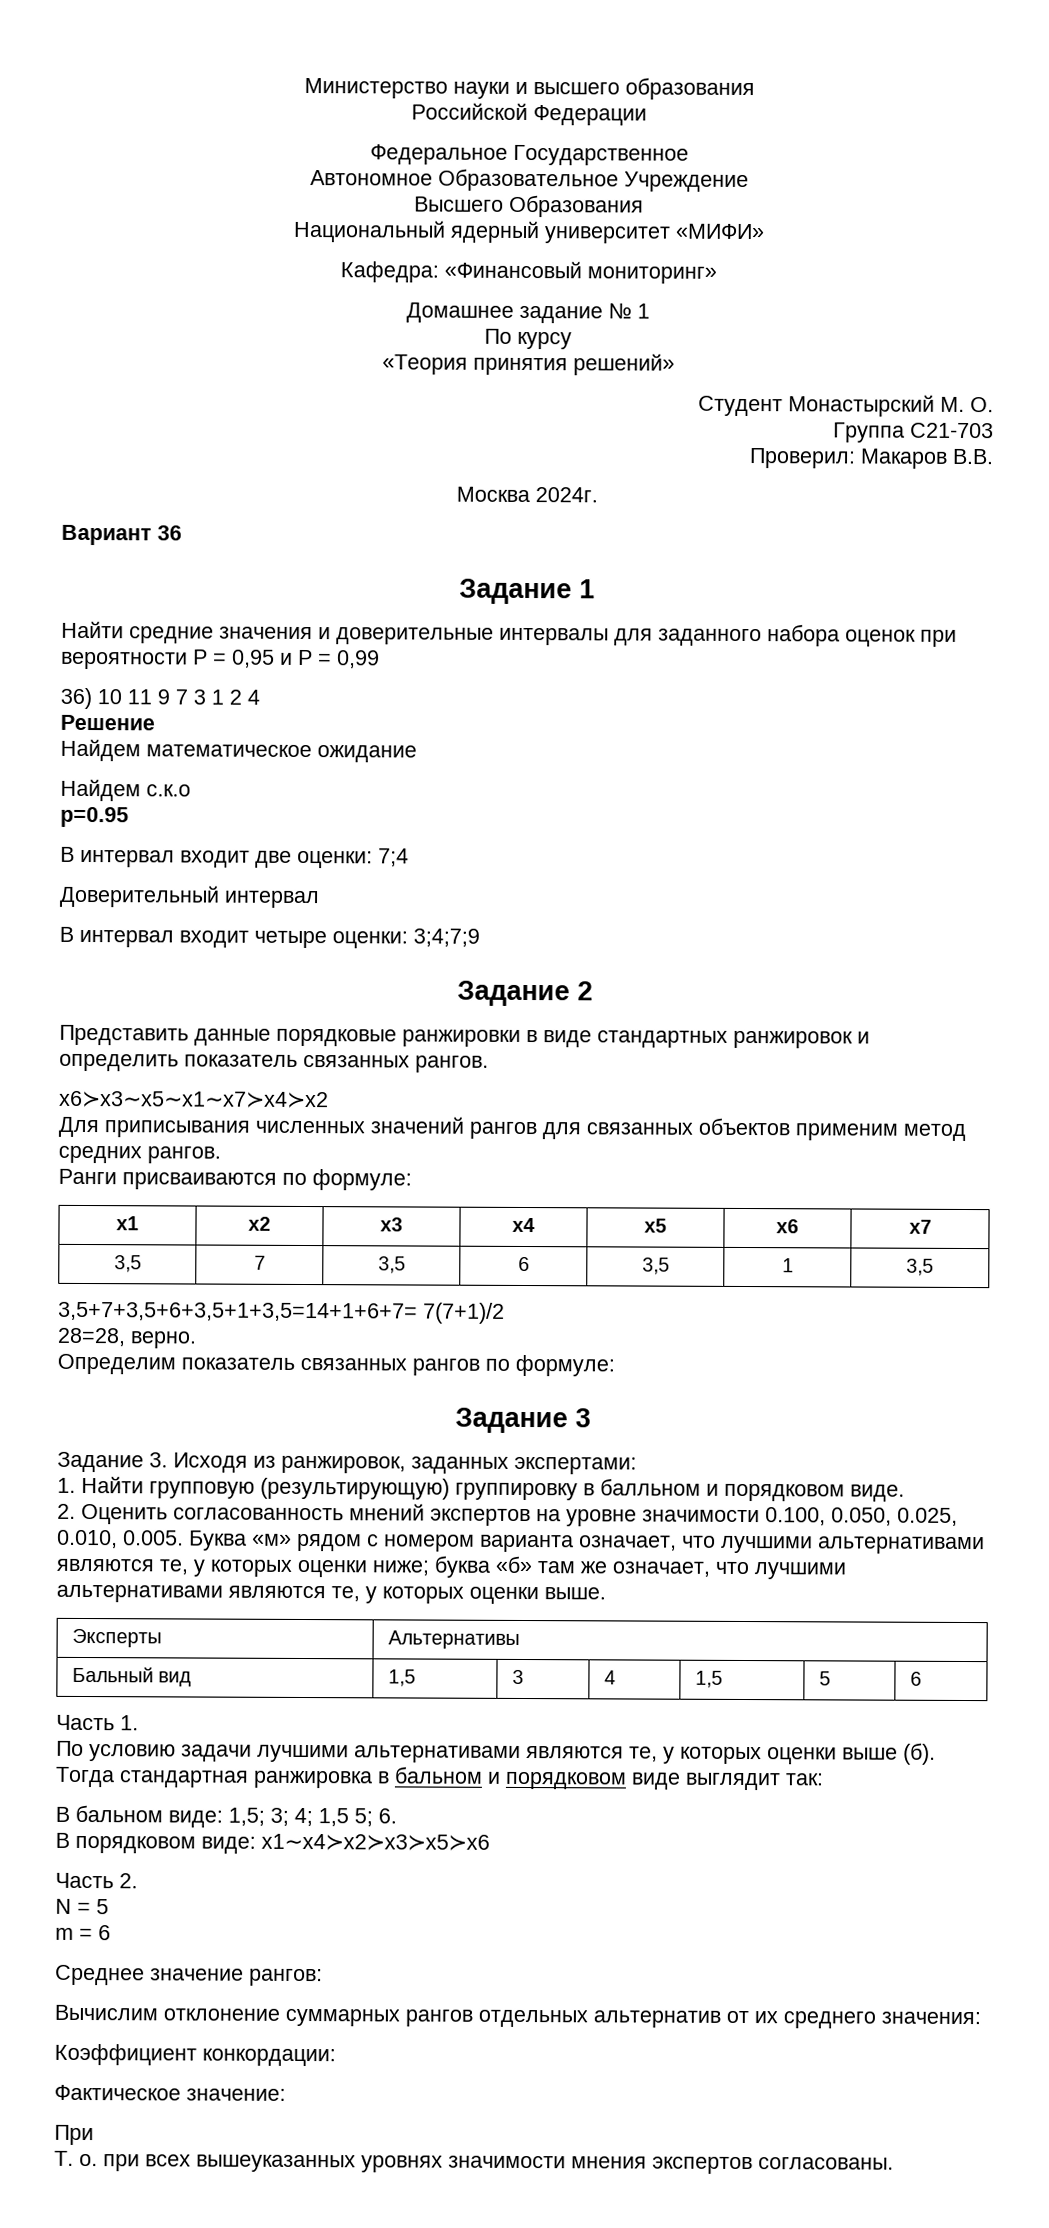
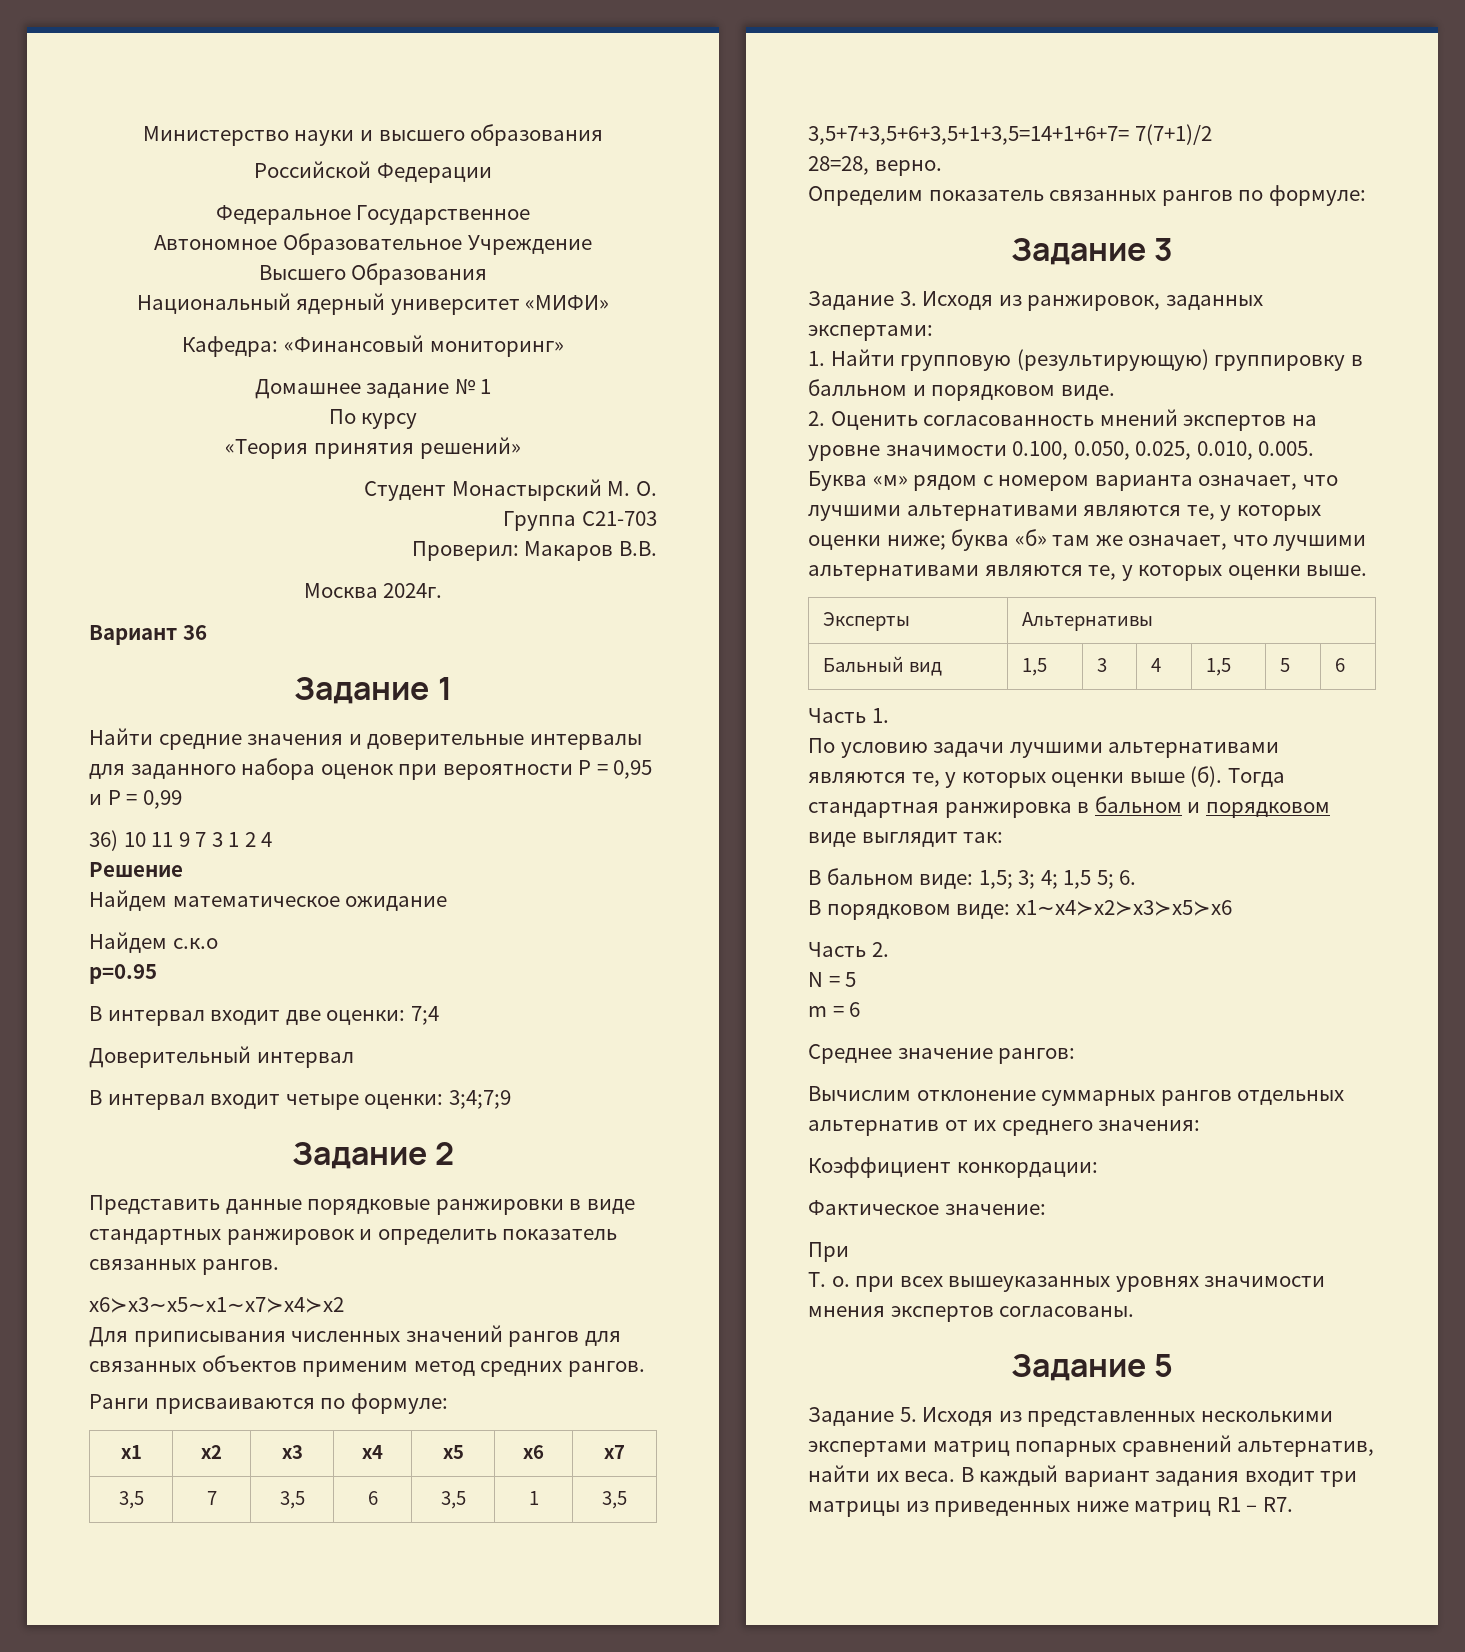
+ Задание 5
+ Задание 5. Исходя из представленных несколькими экспертами матриц попарных сравнений альтернатив, найти их веса. В каждый вариант задания входит три матрицы из приведенных ниже матриц R1 – R7.

